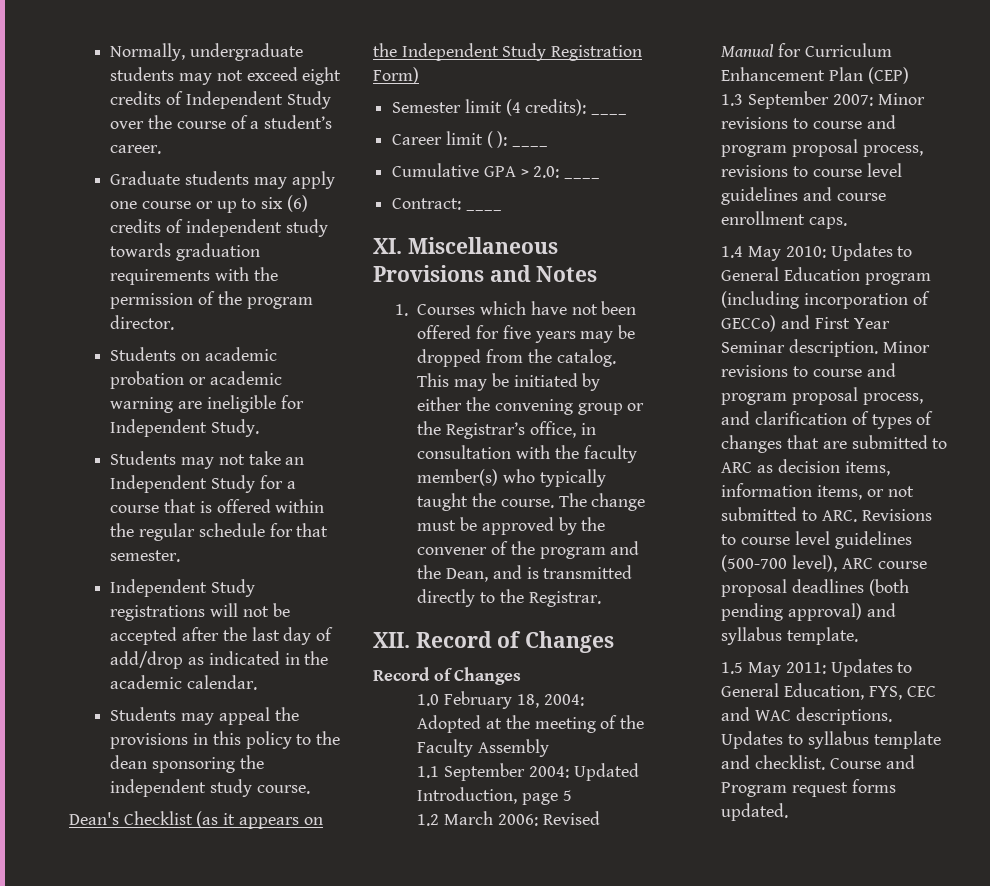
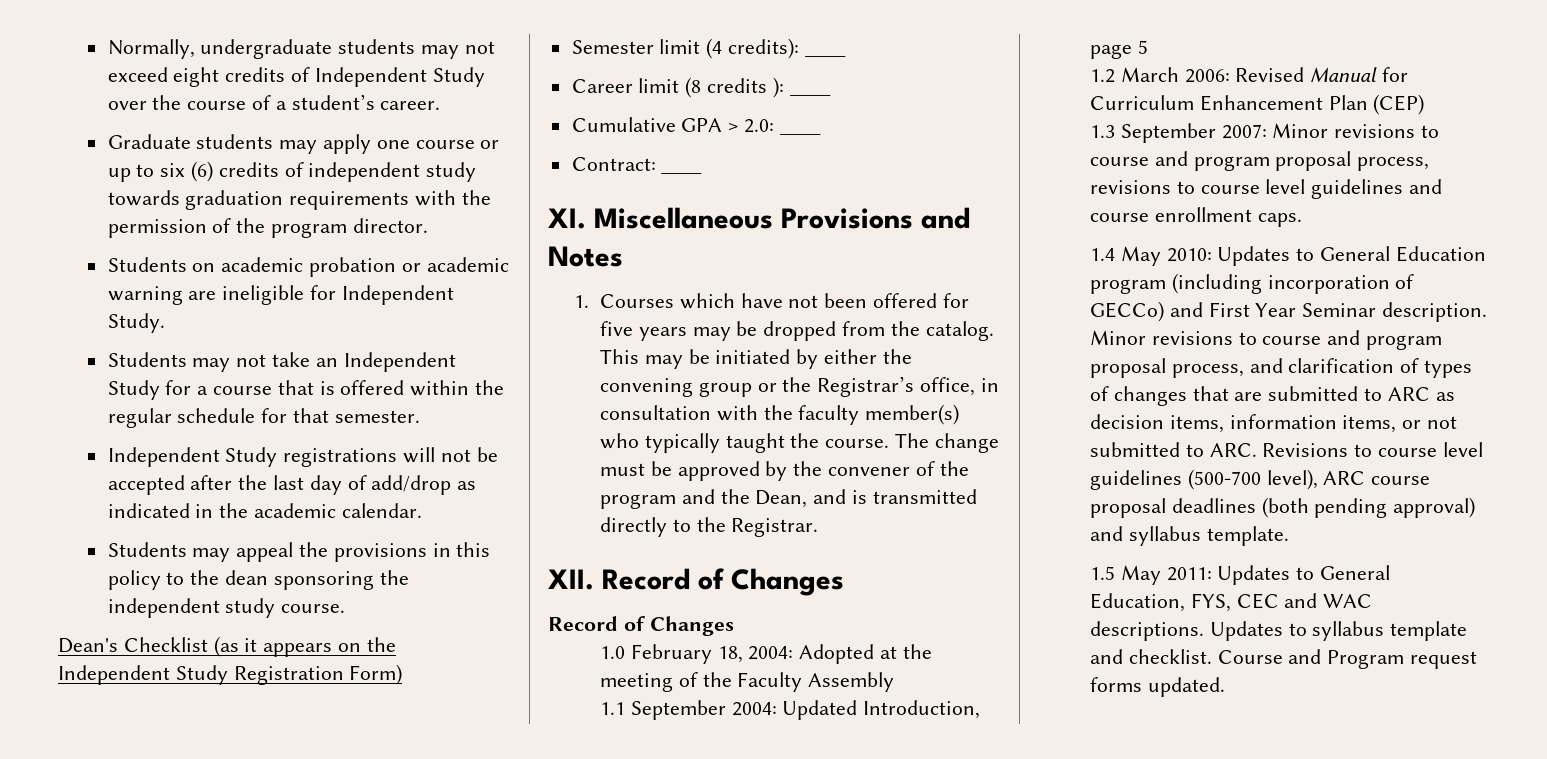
- Career limit ( ): ____
+ Career limit (8 credits ): ____

